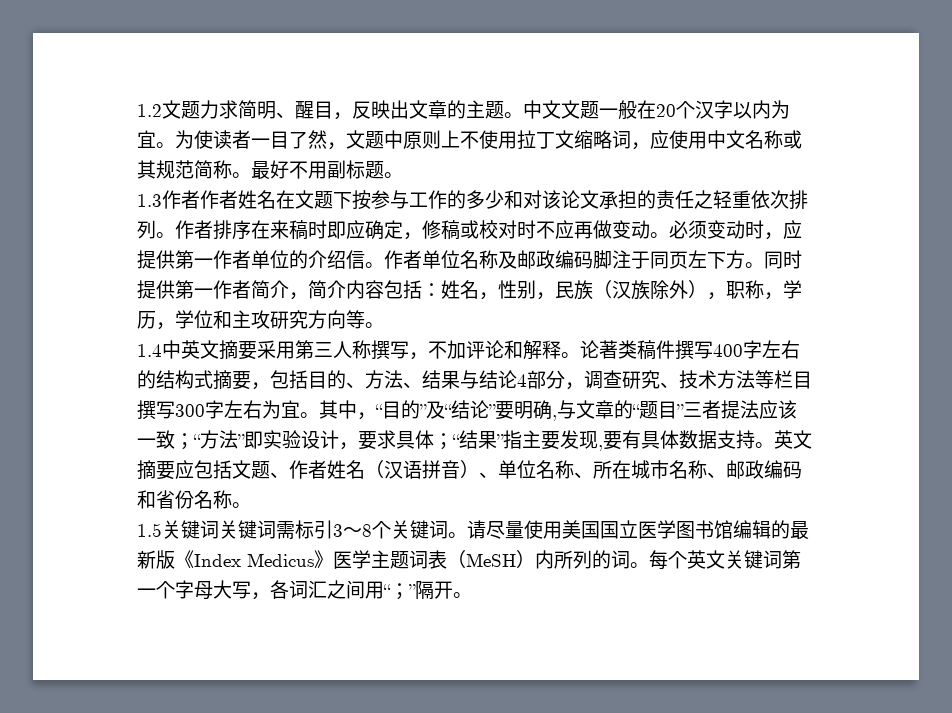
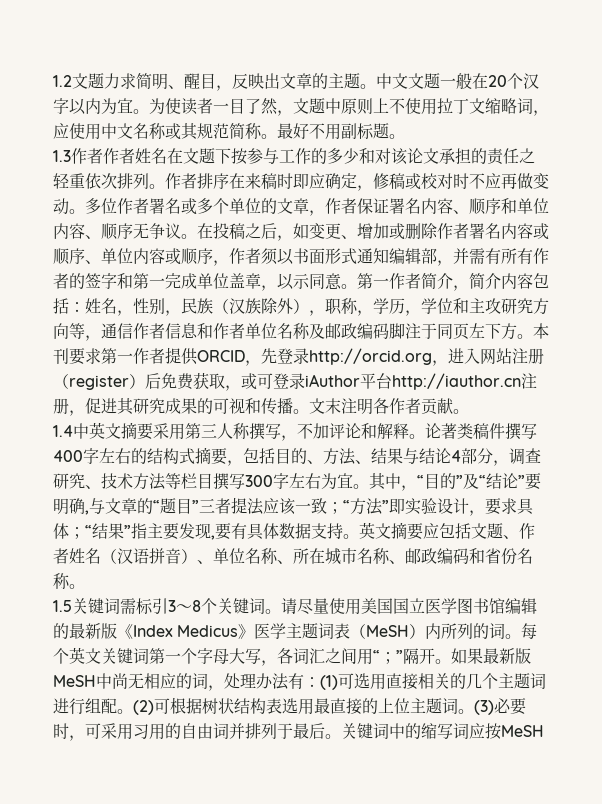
- 必须变动时，应提供第一作者单位的介绍信。作者单位名称及邮政编码脚注于同页左下方。同时提供第一作者简介，简介内容包括：姓名，性别，民族（汉族除外），职称，学历，学位和主攻研究方向等。
+ 多位作者署名或多个单位的文章，作者保证署名内容、顺序和单位内容、顺序无争议。在投稿之后，如变更、增加或删除作者署名内容或顺序、单位内容或顺序，作者须以书面形式通知编辑部，并需有所有作者的签字和第一完成单位盖章，以示同意。第一作者简介，简介内容包括：姓名，性别，民族（汉族除外），职称，学历，学位和主攻研究方向等，通信作者信息和作者单位名称及邮政编码脚注于同页左下方。本刊要求第一作者提供ORCID，先登录http://orcid.org，进入网站注册（register）后免费获取，或可登录iAuthor平台http://iauthor.cn注册，促进其研究成果的可视和传播。文末注明各作者贡献。
- 1.5关键词关键词需标引3～8个关键词。
+ 1.5关键词需标引3～8个关键词。
+ 如果最新版MeSH中尚无相应的词，处理办法有：(1)可选用直接相关的几个主题词进行组配。(2)可根据树状结构表选用最直接的上位主题词。(3)必要时，可采用习用的自由词并排列于最后。关键词中的缩写词应按MeSH

